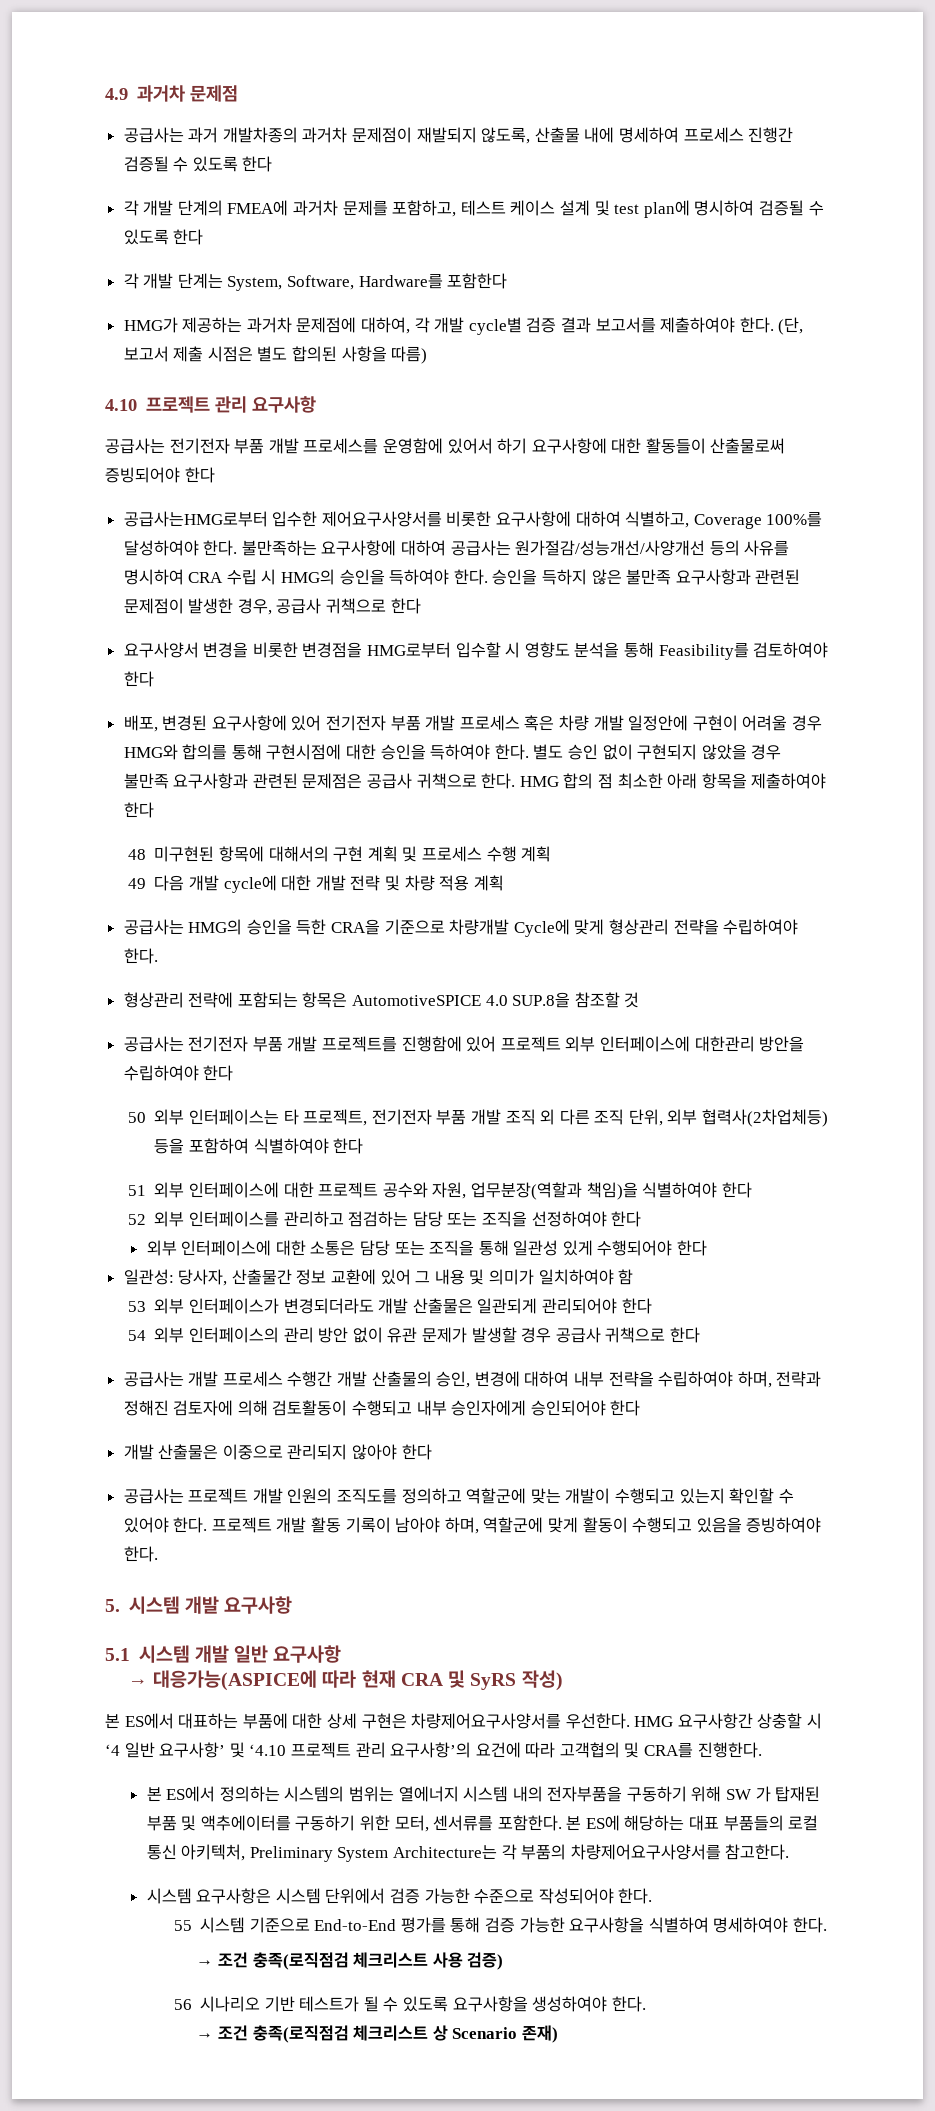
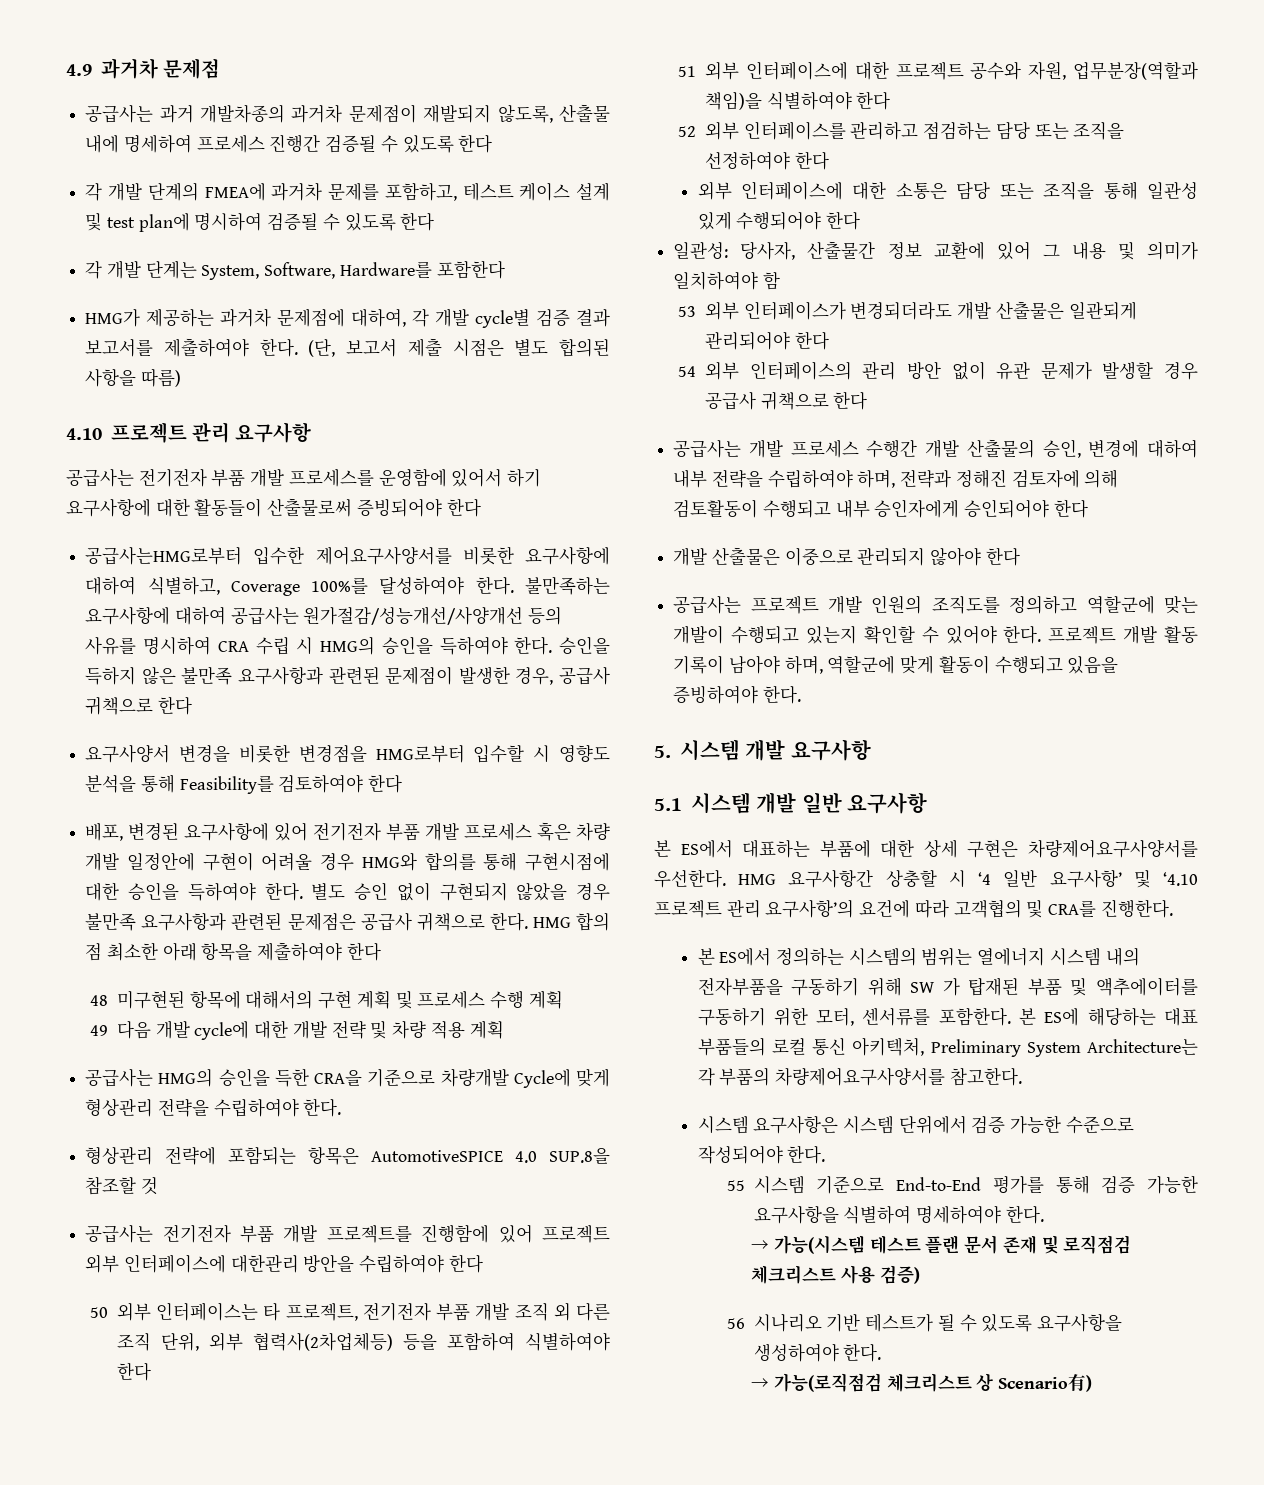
- → 대응가능(ASPICE에 따라 현재 CRA 및 SyRS 작성)
- → 조건 충족(로직점검 체크리스트 사용 검증)
+ → 가능(시스템 테스트 플랜 문서 존재 및 로직점검 체크리스트 사용 검증)
- → 조건 충족(로직점검 체크리스트 상 Scenario 존재)
+ → 가능(로직점검 체크리스트 상 Scenario有)

